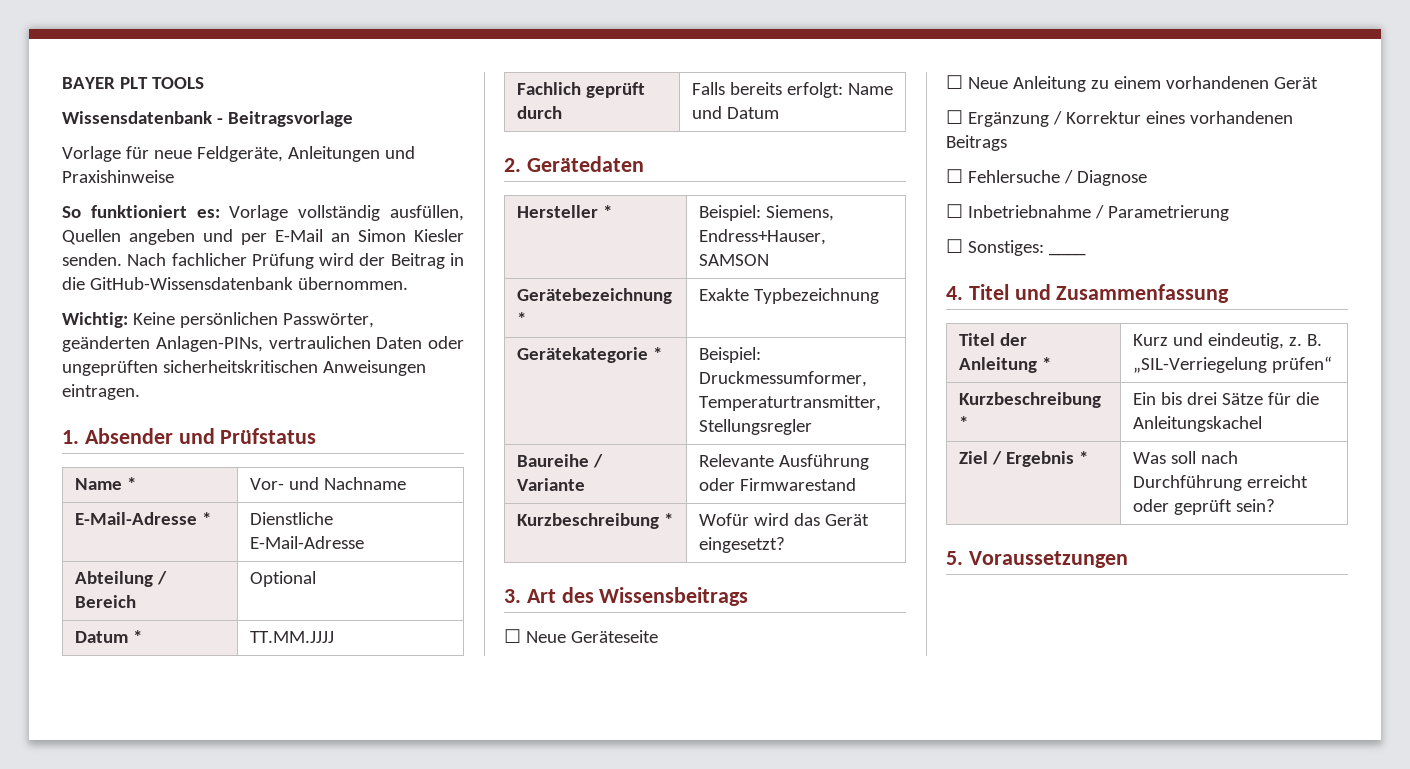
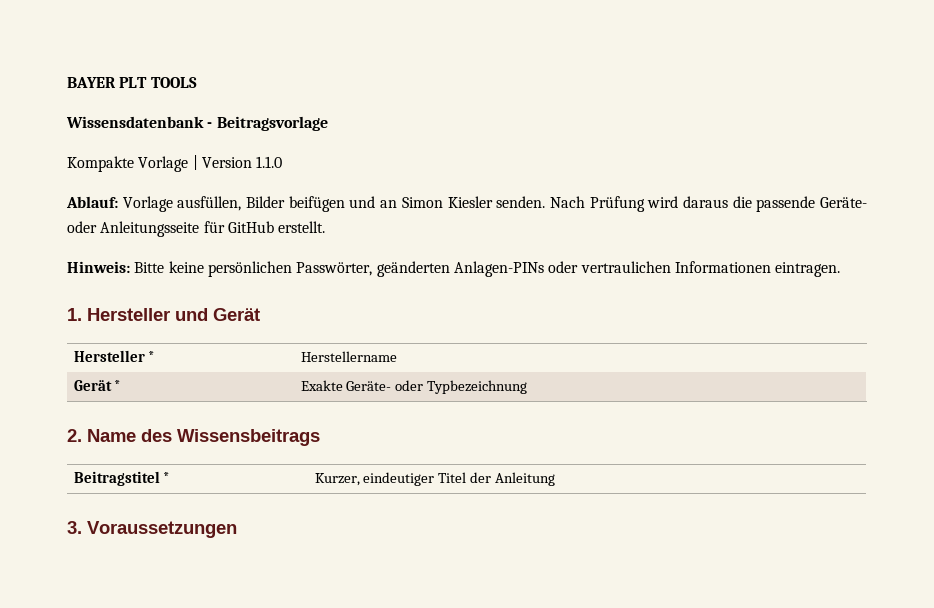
- Vorlage für neue Feldgeräte, Anleitungen und Praxishinweise
- So funktioniert es: Vorlage vollständig ausfüllen, Quellen angeben und per E-Mail an Simon Kiesler senden.
+ Kompakte Vorlage | Version 1.1.0
+ Ablauf: Vorlage ausfüllen, Bilder beifügen und an Simon Kiesler senden.
- Nach fachlicher Prüfung wird der Beitrag in die GitHub-Wissensdatenbank übernommen.
- Wichtig: Keine persönlichen Passwörter, geänderten Anlagen-PINs, vertraulichen Daten oder ungeprüften sicherheitskritischen Anweisungen eintragen.
- 1. Absender und Prüfstatus
- Name * | Vor- und Nachname
- E-Mail-Adresse * | Dienstliche E-Mail-Adresse
- Abteilung / Bereich | Optional
- Datum * | TT.MM.JJJJ
- Fachlich geprüft durch | Falls bereits erfolgt: Name und Datum
- 2. Gerätedaten
- Hersteller * | Beispiel: Siemens, Endress+Hauser, SAMSON
- Gerätebezeichnung * | Exakte Typbezeichnung
+ Nach Prüfung wird daraus die passende Geräte- oder Anleitungsseite für GitHub erstellt.
+ Hinweis: Bitte keine persönlichen Passwörter, geänderten Anlagen-PINs oder vertraulichen Informationen eintragen.
+ 1. Hersteller und Gerät
+ Hersteller * | Herstellername
+ Gerät * | Exakte Geräte- oder Typbezeichnung
- Gerätekategorie * | Beispiel: Druckmessumformer, Temperaturtransmitter, Stellungsregler
- Baureihe / Variante | Relevante Ausführung oder Firmwarestand
- Kurzbeschreibung * | Wofür wird das Gerät eingesetzt?
- 3. Art des Wissensbeitrags
- ☐ Neue Geräteseite
- ☐ Neue Anleitung zu einem vorhandenen Gerät
- ☐ Ergänzung / Korrektur eines vorhandenen Beitrags
- ☐ Fehlersuche / Diagnose
- ☐ Inbetriebnahme / Parametrierung
- ☐ Sonstiges: ____
- 4. Titel und Zusammenfassung
- Titel der Anleitung * | Kurz und eindeutig, z. B. „SIL-Verriegelung prüfen“
- Kurzbeschreibung * | Ein bis drei Sätze für die Anleitungskachel
- Ziel / Ergebnis * | Was soll nach Durchführung erreicht oder geprüft sein?
- 5. Voraussetzungen
+ 2. Name des Wissensbeitrags
+ Beitragstitel * | Kurzer, eindeutiger Titel der Anleitung
+ 3. Voraussetzungen

